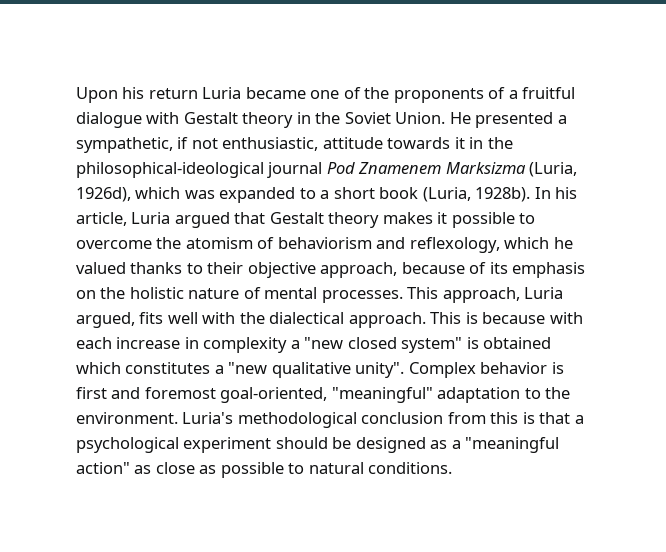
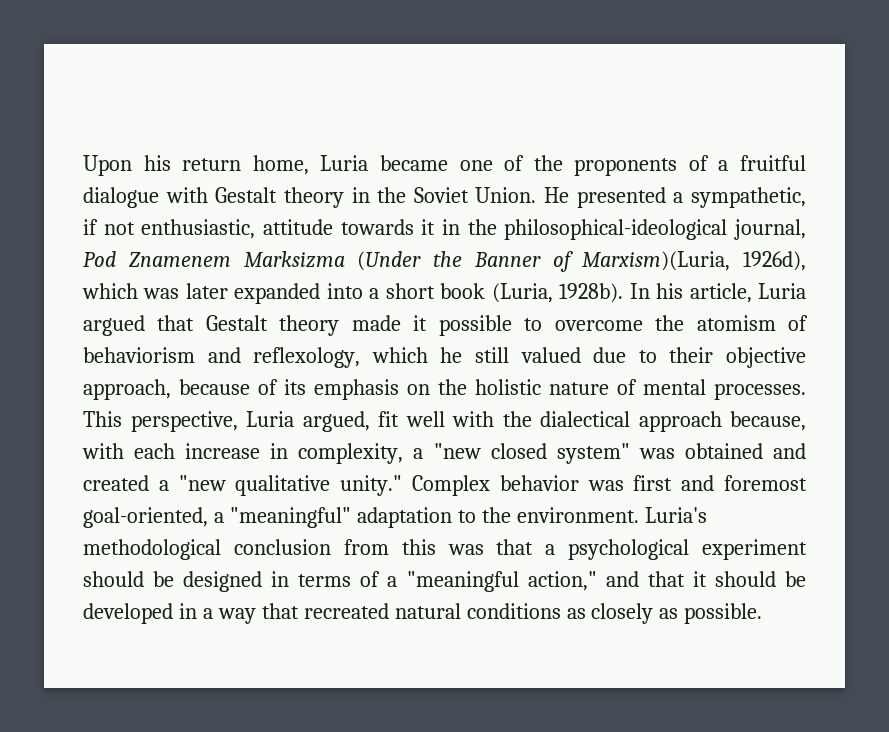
- Upon his return Luria became one of the proponents of a fruitful dialogue with Gestalt theory in the Soviet Union.
+ Upon his return home, Luria became one of the proponents of a fruitful dialogue with Gestalt theory in the Soviet Union.
- He presented a sympathetic, if not enthusiastic, attitude towards it in the philosophical-ideological journal Pod Znamenem Marksizma (Luria, 1926d), which was expanded to a short book (Luria, 1928b).
+ He presented a sympathetic, if not enthusiastic, attitude towards it in the philosophical-ideological journal, Pod Znamenem Marksizma (Under the Banner of Marxism)(Luria, 1926d), which was later expanded into a short book (Luria, 1928b).
- In his article, Luria argued that Gestalt theory makes it possible to overcome the atomism of behaviorism and reflexology, which he valued thanks to their objective approach, because of its emphasis on the holistic nature of mental processes.
+ In his article, Luria argued that Gestalt theory made it possible to overcome the atomism of behaviorism and reflexology, which he still valued due to their objective approach, because of its emphasis on the holistic nature of mental processes.
- This approach, Luria argued, fits well with the dialectical approach. This is because with each increase in complexity a "new closed system" is obtained which constitutes a "new qualitative unity".
+ This perspective, Luria argued, fit well with the dialectical approach because, with each increase in complexity, a "new closed system" was obtained and created a "new qualitative unity."
- Complex behavior is first and foremost goal-oriented, "meaningful" adaptation to the environment.
+ Complex behavior was first and foremost goal-oriented, a "meaningful" adaptation to the environment.
- Luria's methodological conclusion from this is that a psychological experiment should be designed as a "meaningful action" as close as possible to natural conditions.
+ Luria's methodological conclusion from this was that a psychological experiment should be designed in terms of a "meaningful action," and that it should be developed in a way that recreated natural conditions as closely as possible.

